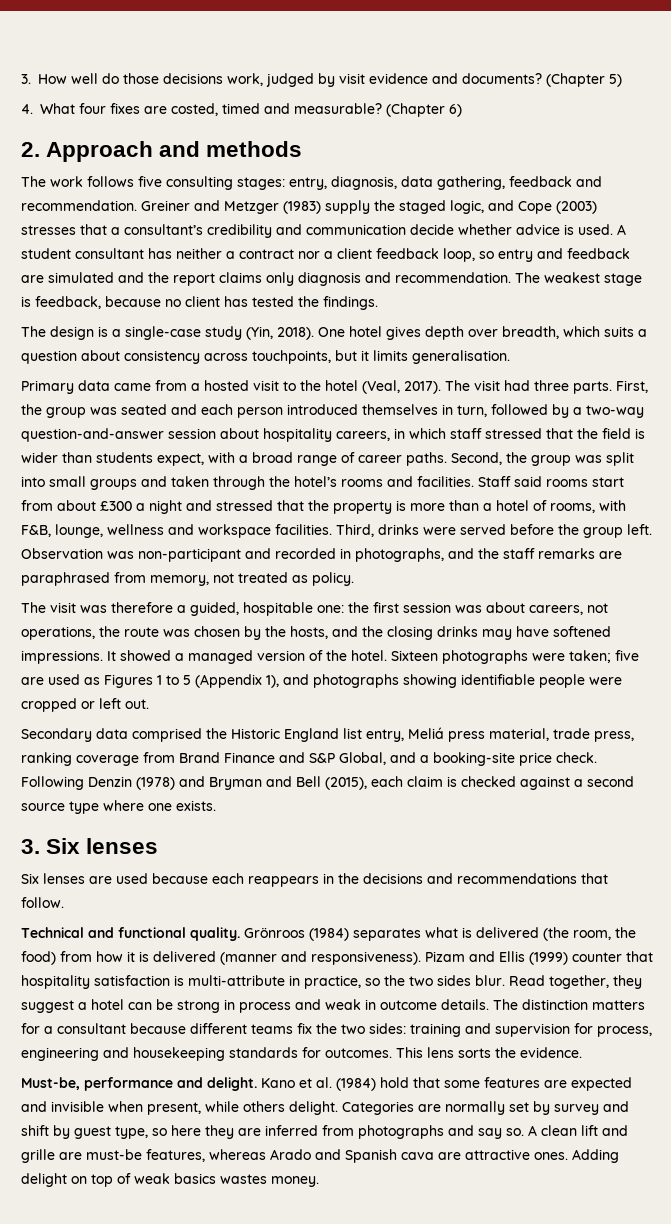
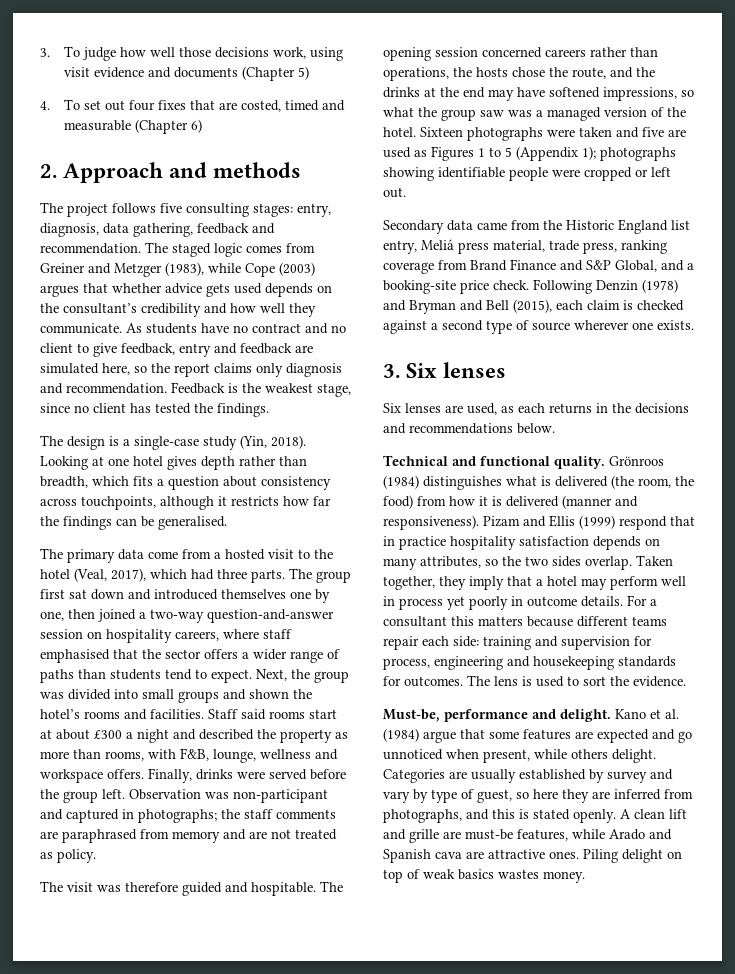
- 3. How well do those decisions work, judged by visit evidence and documents? (Chapter 5)
+ 3. To judge how well those decisions work, using visit evidence and documents (Chapter 5)
- 4. What four fixes are costed, timed and measurable? (Chapter 6)
+ 4. To set out four fixes that are costed, timed and measurable (Chapter 6)
- The work follows five consulting stages: entry, diagnosis, data gathering, feedback and recommendation.
+ The project follows five consulting stages: entry, diagnosis, data gathering, feedback and recommendation.
- Greiner and Metzger (1983) supply the staged logic, and Cope (2003) stresses that a consultant’s credibility and communication decide whether advice is used. A student consultant has neither a contract nor a client feedback loop, so entry and feedback are simulated and the report claims only diagnosis and recommendation.
+ The staged logic comes from Greiner and Metzger (1983), while Cope (2003) argues that whether advice gets used depends on the consultant’s credibility and how well they communicate. As students have no contract and no client to give feedback, entry and feedback are simulated here, so the report claims only diagnosis and recommendation.
- The weakest stage is feedback, because no client has tested the findings.
+ Feedback is the weakest stage, since no client has tested the findings.
- One hotel gives depth over breadth, which suits a question about consistency across touchpoints, but it limits generalisation.
- Primary data came from a hosted visit to the hotel (Veal, 2017). The visit had three parts. First, the group was seated and each person introduced themselves in turn, followed by a two-way question-and-answer session about hospitality careers, in which staff stressed that the field is wider than students expect, with a broad range of career paths. Second, the group was split into small groups and taken through the hotel’s rooms and facilities.
+ Looking at one hotel gives depth rather than breadth, which fits a question about consistency across touchpoints, although it restricts how far the findings can be generalised.
+ The primary data come from a hosted visit to the hotel (Veal, 2017), which had three parts. The group first sat down and introduced themselves one by one, then joined a two-way question-and-answer session on hospitality careers, where staff emphasised that the sector offers a wider range of paths than students tend to expect. Next, the group was divided into small groups and shown the hotel’s rooms and facilities.
- Staff said rooms start from about £300 a night and stressed that the property is more than a hotel of rooms, with F&B, lounge, wellness and workspace facilities. Third, drinks were served before the group left.
+ Staff said rooms start at about £300 a night and described the property as more than rooms, with F&B, lounge, wellness and workspace offers. Finally, drinks were served before the group left.
- Observation was non-participant and recorded in photographs, and the staff remarks are paraphrased from memory, not treated as policy.
+ Observation was non-participant and captured in photographs; the staff comments are paraphrased from memory and are not treated as policy.
- The visit was therefore a guided, hospitable one: the first session was about careers, not operations, the route was chosen by the hosts, and the closing drinks may have softened impressions. It showed a managed version of the hotel.
+ The visit was therefore guided and hospitable. The opening session concerned careers rather than operations, the hosts chose the route, and the drinks at the end may have softened impressions, so what the group saw was a managed version of the hotel.
- Sixteen photographs were taken; five are used as Figures 1 to 5 (Appendix 1), and photographs showing identifiable people were cropped or left out.
+ Sixteen photographs were taken and five are used as Figures 1 to 5 (Appendix 1); photographs showing identifiable people were cropped or left out.
- Secondary data comprised the Historic England list entry, Meliá press material, trade press, ranking coverage from Brand Finance and S&P Global, and a booking-site price check.
+ Secondary data came from the Historic England list entry, Meliá press material, trade press, ranking coverage from Brand Finance and S&P Global, and a booking-site price check.
- Following Denzin (1978) and Bryman and Bell (2015), each claim is checked against a second source type where one exists.
+ Following Denzin (1978) and Bryman and Bell (2015), each claim is checked against a second type of source wherever one exists.
- Six lenses are used because each reappears in the decisions and recommendations that follow.
+ Six lenses are used, as each returns in the decisions and recommendations below.
- Grönroos (1984) separates what is delivered (the room, the food) from how it is delivered (manner and responsiveness).
+ Grönroos (1984) distinguishes what is delivered (the room, the food) from how it is delivered (manner and responsiveness).
- Pizam and Ellis (1999) counter that hospitality satisfaction is multi-attribute in practice, so the two sides blur. Read together, they suggest a hotel can be strong in process and weak in outcome details. The distinction matters for a consultant because different teams fix the two sides: training and supervision for process, engineering and housekeeping standards for outcomes.
+ Pizam and Ellis (1999) respond that in practice hospitality satisfaction depends on many attributes, so the two sides overlap. Taken together, they imply that a hotel may perform well in process yet poorly in outcome details. For a consultant this matters because different teams repair each side: training and supervision for process, engineering and housekeeping standards for outcomes.
- This lens sorts the evidence.
+ The lens is used to sort the evidence.
- Kano et al. (1984) hold that some features are expected and invisible when present, while others delight.
+ Kano et al. (1984) argue that some features are expected and go unnoticed when present, while others delight.
- Categories are normally set by survey and shift by guest type, so here they are inferred from photographs and say so.
+ Categories are usually established by survey and vary by type of guest, so here they are inferred from photographs, and this is stated openly.
- A clean lift and grille are must-be features, whereas Arado and Spanish cava are attractive ones.
+ A clean lift and grille are must-be features, while Arado and Spanish cava are attractive ones.
- Adding delight on top of weak basics wastes money.
+ Piling delight on top of weak basics wastes money.

